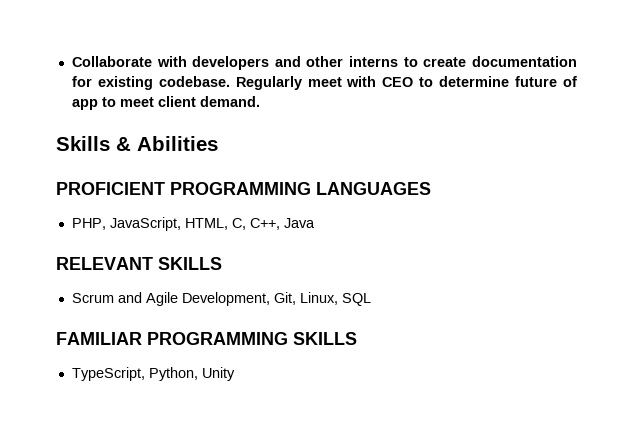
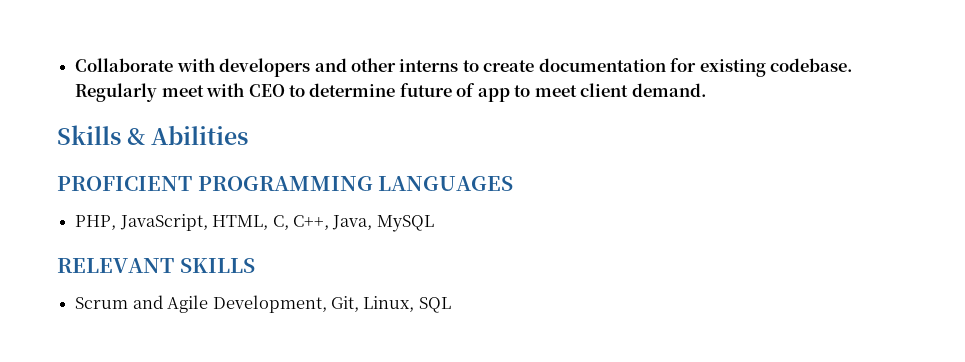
- PHP, JavaScript, HTML, C, C++, Java
+ PHP, JavaScript, HTML, C, C++, Java, MySQL
- FAMILIAR PROGRAMMING SKILLS
- TypeScript, Python, Unity

